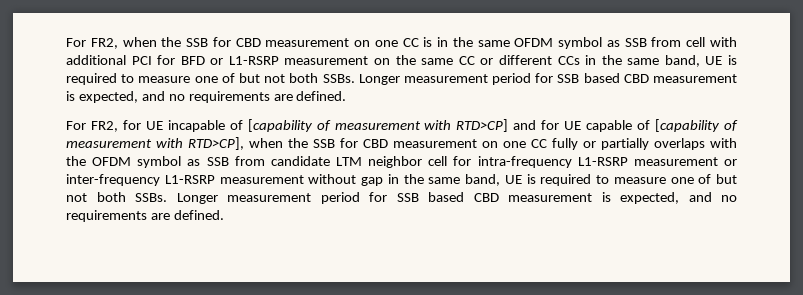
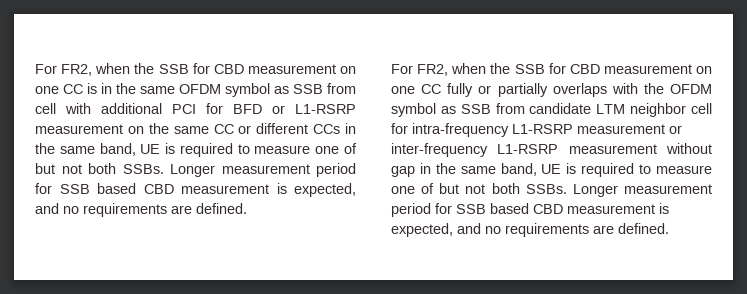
- For FR2, for UE incapable of [capability of measurement with RTD>CP] and for UE capable of [capability of measurement with RTD>CP], when the SSB for CBD measurement on one CC fully or partially overlaps with the OFDM symbol as SSB from candidate LTM neighbor cell for intra-frequency L1-RSRP measurement or inter-frequency L1-RSRP measurement without gap in the same band, UE is required to measure one of but not both SSBs.
+ For FR2, when the SSB for CBD measurement on one CC fully or partially overlaps with the OFDM symbol as SSB from candidate LTM neighbor cell for intra-frequency L1-RSRP measurement or inter-frequency L1-RSRP measurement without gap in the same band, UE is required to measure one of but not both SSBs.

